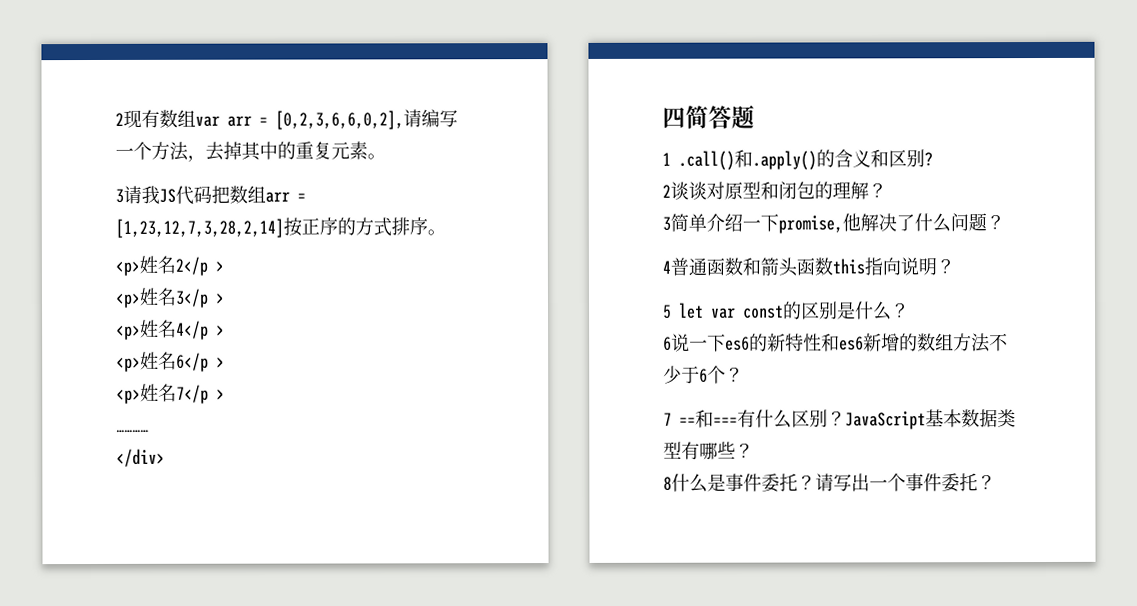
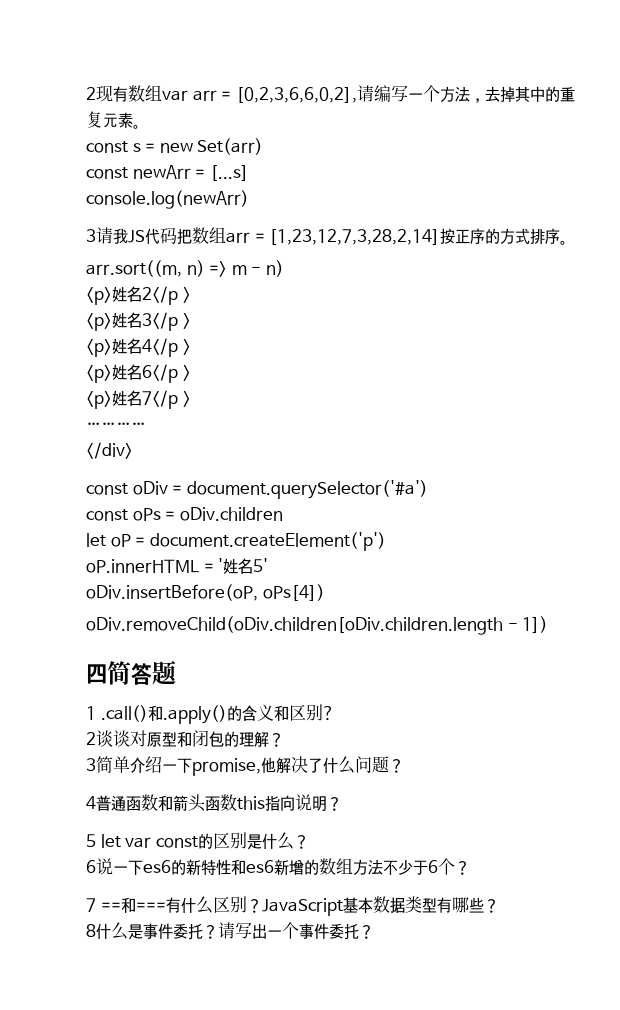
+ const s = new Set(arr)
+ const newArr = [...s]
+ console.log(newArr)
+ arr.sort((m, n) => m - n)
+ const oDiv = document.querySelector('#a')
+ const oPs = oDiv.children
+ let oP = document.createElement('p')
+ oP.innerHTML = '姓名5'
+ oDiv.insertBefore(oP, oPs[4])
+ oDiv.removeChild(oDiv.children[oDiv.children.length - 1])

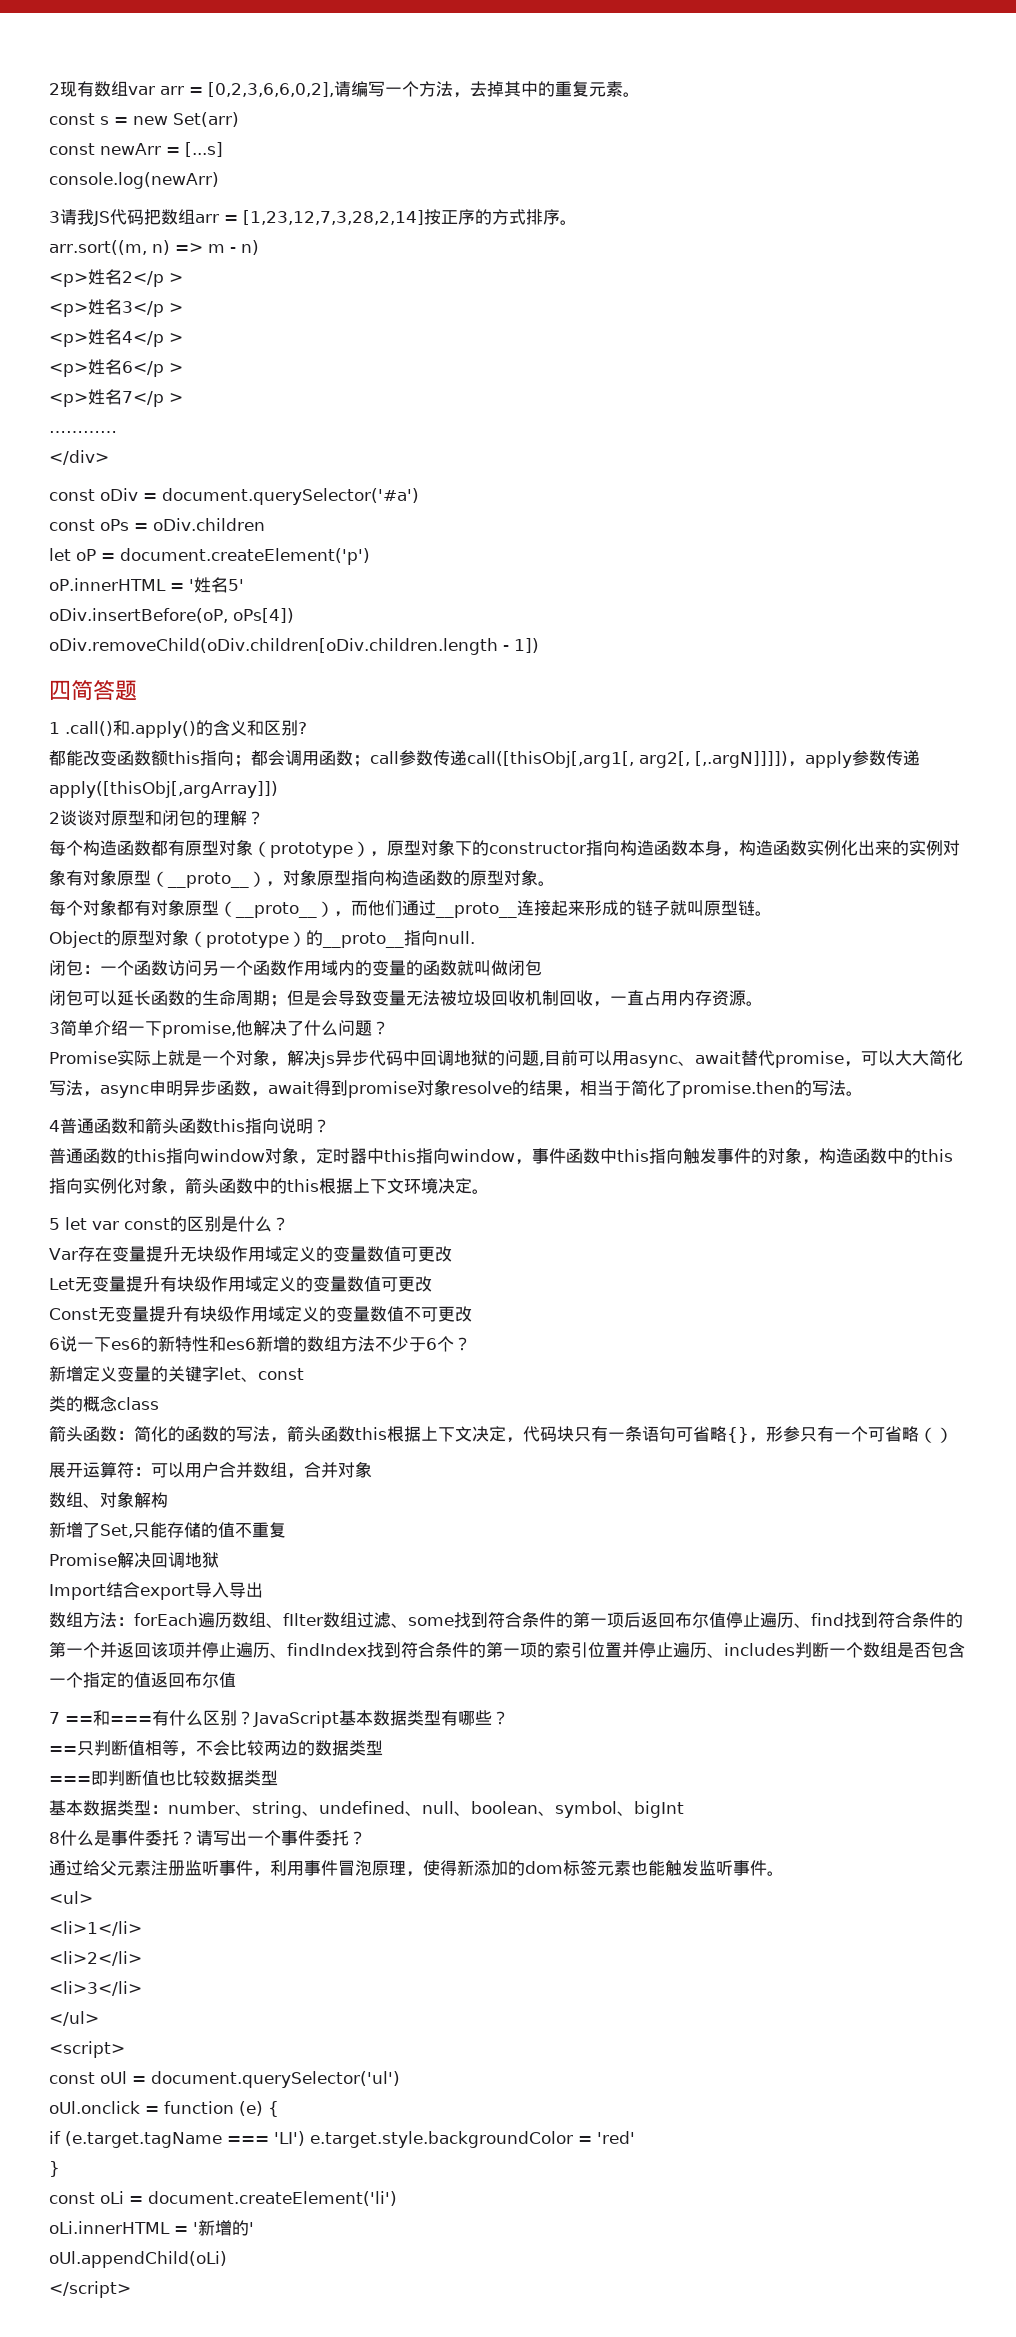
+ 都能改变函数额this指向；都会调用函数；call参数传递call([thisObj[,arg1[, arg2[, [,.argN]]]])，apply参数传递apply([thisObj[,argArray]])
+ 每个构造函数都有原型对象（prototype），原型对象下的constructor指向构造函数本身，构造函数实例化出来的实例对象有对象原型（__proto__），对象原型指向构造函数的原型对象。
+ 每个对象都有对象原型（__proto__），而他们通过__proto__连接起来形成的链子就叫原型链。
+ Object的原型对象（prototype）的__proto__指向null.
+ 闭包：一个函数访问另一个函数作用域内的变量的函数就叫做闭包
+ 闭包可以延长函数的生命周期；但是会导致变量无法被垃圾回收机制回收，一直占用内存资源。
+ Promise实际上就是一个对象，解决js异步代码中回调地狱的问题,目前可以用async、await替代promise，可以大大简化写法，async申明异步函数，await得到promise对象resolve的结果，相当于简化了promise.then的写法。
+ 普通函数的this指向window对象，定时器中this指向window，事件函数中this指向触发事件的对象，构造函数中的this指向实例化对象，箭头函数中的this根据上下文环境决定。
+ Var存在变量提升无块级作用域定义的变量数值可更改
+ Let无变量提升有块级作用域定义的变量数值可更改
+ Const无变量提升有块级作用域定义的变量数值不可更改
+ 新增定义变量的关键字let、const
+ 类的概念class
+ 箭头函数：简化的函数的写法，箭头函数this根据上下文决定，代码块只有一条语句可省略{}，形参只有一个可省略（）
+ 展开运算符：可以用户合并数组，合并对象
+ 数组、对象解构
+ 新增了Set,只能存储的值不重复
+ Promise解决回调地狱
+ Import结合export导入导出
+ 数组方法：forEach遍历数组、fIlter数组过滤、some找到符合条件的第一项后返回布尔值停止遍历、find找到符合条件的第一个并返回该项并停止遍历、findIndex找到符合条件的第一项的索引位置并停止遍历、includes判断一个数组是否包含一个指定的值返回布尔值
+ ==只判断值相等，不会比较两边的数据类型
+ ===即判断值也比较数据类型
+ 基本数据类型：number、string、undefined、null、boolean、symbol、bigInt
+ 通过给父元素注册监听事件，利用事件冒泡原理，使得新添加的dom标签元素也能触发监听事件。
+ <ul>
+ <li>1</li>
+ <li>2</li>
+ <li>3</li>
+ </ul>
+ <script>
+ const oUl = document.querySelector('ul')
+ oUl.onclick = function (e) {
+ if (e.target.tagName === 'LI') e.target.style.backgroundColor = 'red'
+ }
+ const oLi = document.createElement('li')
+ oLi.innerHTML = '新增的'
+ oUl.appendChild(oLi)
+ </script>

